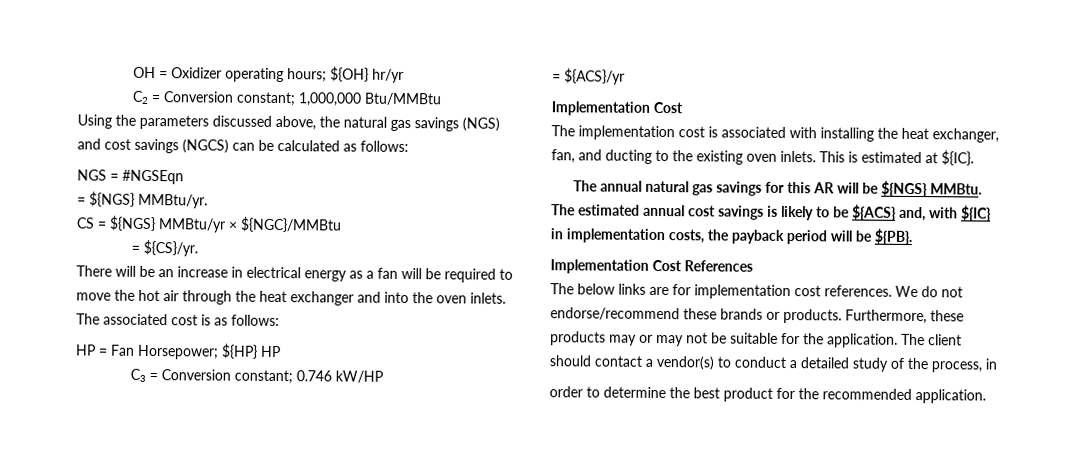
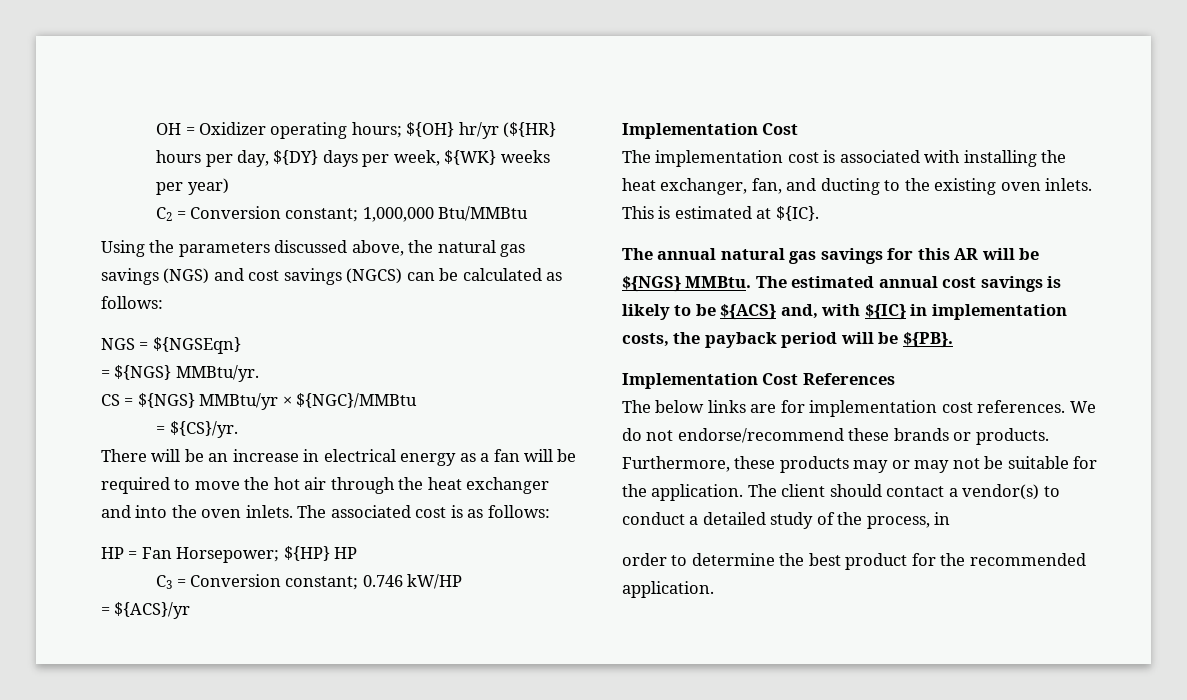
- OH = Oxidizer operating hours; ${OH} hr/yr
+ OH = Oxidizer operating hours; ${OH} hr/yr (${HR} hours per day, ${DY} days per week, ${WK} weeks per year)
- NGS = #NGSEqn
+ NGS = ${NGSEqn}

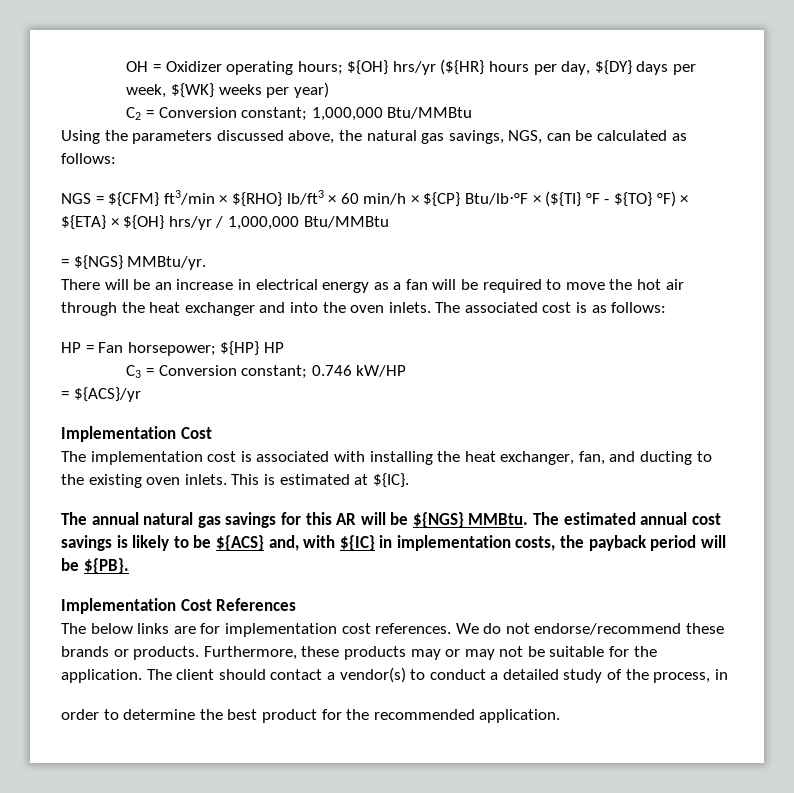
- OH = Oxidizer operating hours; ${OH} hr/yr (${HR} hours per day, ${DY} days per week, ${WK} weeks per year)
+ OH = Oxidizer operating hours; ${OH} hrs/yr (${HR} hours per day, ${DY} days per week, ${WK} weeks per year)
- Using the parameters discussed above, the natural gas savings (NGS) and cost savings (NGCS) can be calculated as follows:
+ Using the parameters discussed above, the natural gas savings, NGS, can be calculated as follows:
- NGS = ${NGSEqn}
+ NGS = ${CFM} ft3/min × ${RHO} lb/ft3 × 60 min/h × ${CP} Btu/lb⋅°F × (${TI} °F - ${TO} °F) × ${ETA} × ${OH} hrs/yr / 1,000,000 Btu/MMBtu
  = ${NGS} MMBtu/yr.
- CS = ${NGS} MMBtu/yr × ${NGC}/MMBtu
- = ${CS}/yr.
- HP = Fan Horsepower; ${HP} HP
+ HP = Fan horsepower; ${HP} HP

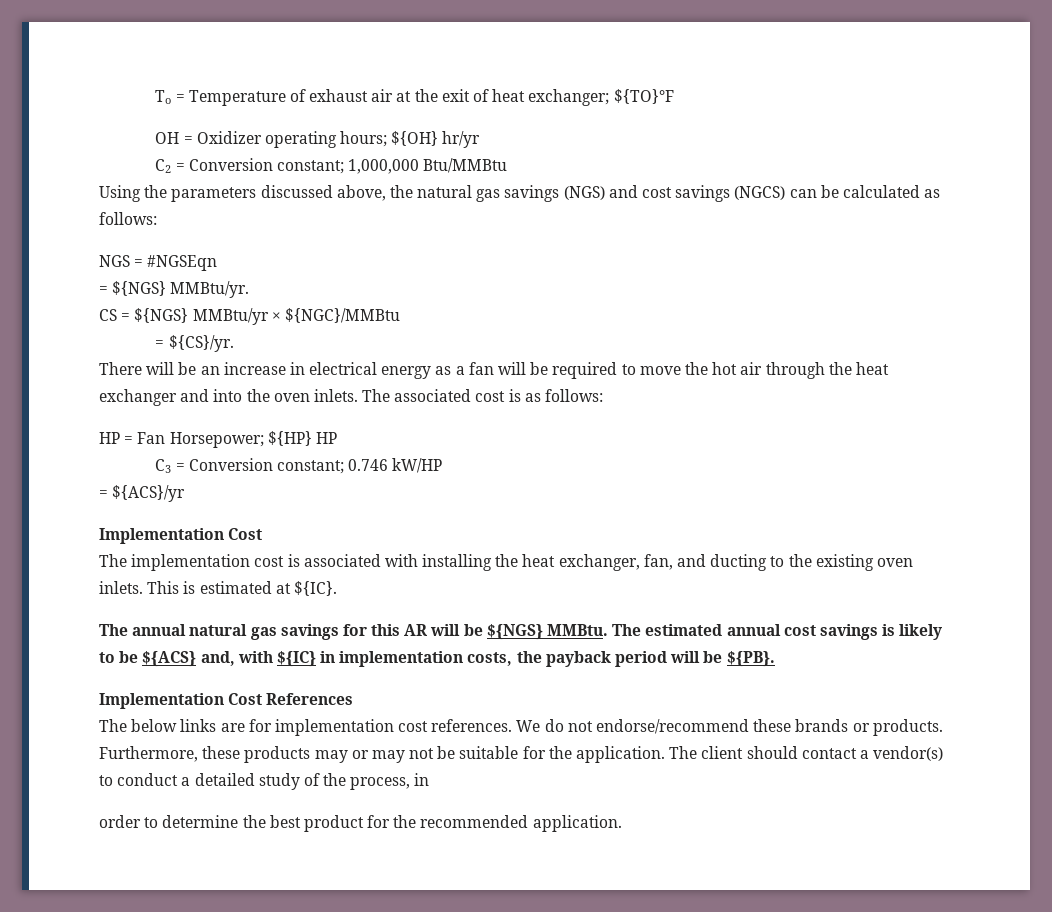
+ To = Temperature of exhaust air at the exit of heat exchanger; ${TO}°F
- OH = Oxidizer operating hours; ${OH} hrs/yr (${HR} hours per day, ${DY} days per week, ${WK} weeks per year)
+ OH = Oxidizer operating hours; ${OH} hr/yr
- Using the parameters discussed above, the natural gas savings, NGS, can be calculated as follows:
+ Using the parameters discussed above, the natural gas savings (NGS) and cost savings (NGCS) can be calculated as follows:
- NGS = ${CFM} ft3/min × ${RHO} lb/ft3 × 60 min/h × ${CP} Btu/lb⋅°F × (${TI} °F - ${TO} °F) × ${ETA} × ${OH} hrs/yr / 1,000,000 Btu/MMBtu
+ NGS = #NGSEqn
  = ${NGS} MMBtu/yr.
+ CS = ${NGS} MMBtu/yr × ${NGC}/MMBtu
+ = ${CS}/yr.
- HP = Fan horsepower; ${HP} HP
+ HP = Fan Horsepower; ${HP} HP

